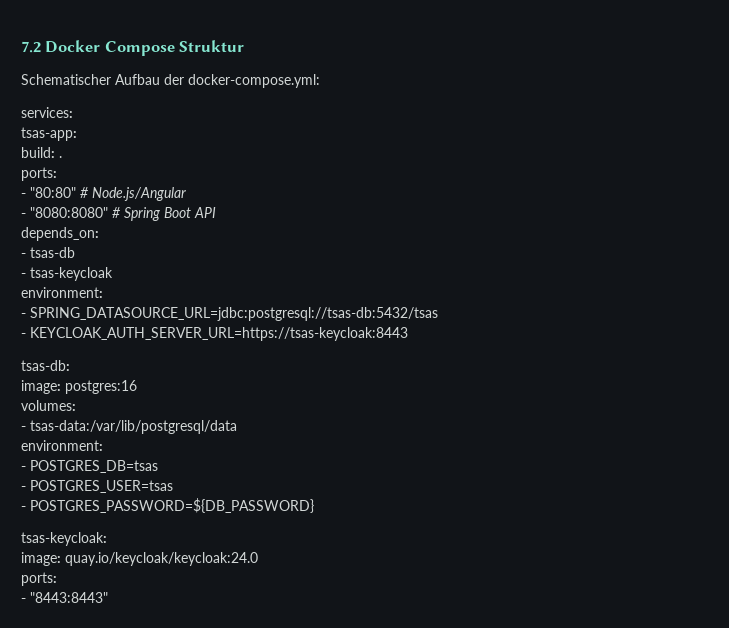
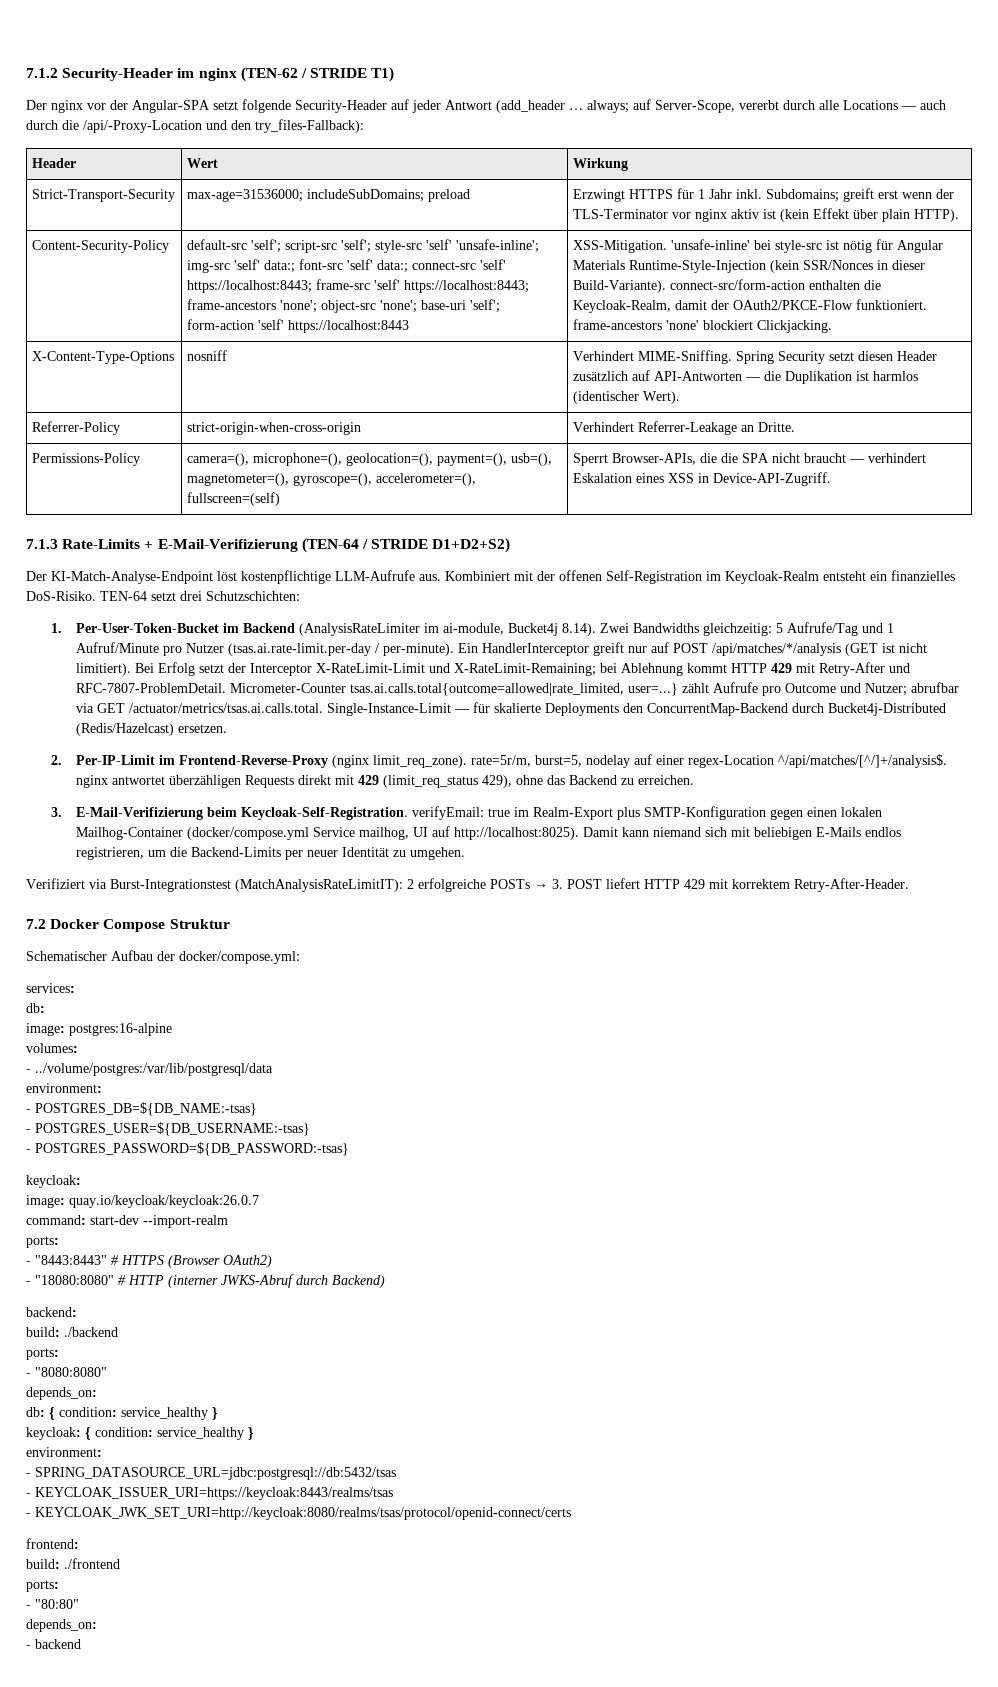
+ 7.1.2 Security-Header im nginx (TEN-62 / STRIDE T1)
+ Der nginx vor der Angular-SPA setzt folgende Security-Header auf jeder Antwort (add_header … always; auf Server-Scope, vererbt durch alle Locations — auch durch die /api/-Proxy-Location und den try_files-Fallback):
+ Header | Wert | Wirkung
+ Strict-Transport-Security | max-age=31536000; includeSubDomains; preload | Erzwingt HTTPS für 1 Jahr inkl. Subdomains; greift erst wenn der TLS-Terminator vor nginx aktiv ist (kein Effekt über plain HTTP).
+ Content-Security-Policy | default-src 'self'; script-src 'self'; style-src 'self' 'unsafe-inline'; img-src 'self' data:; font-src 'self' data:; connect-src 'self' https://localhost:8443; frame-src 'self' https://localhost:8443; frame-ancestors 'none'; object-src 'none'; base-uri 'self'; form-action 'self' https://localhost:8443 | XSS-Mitigation. 'unsafe-inline' bei style-src ist nötig für Angular Materials Runtime-Style-Injection (kein SSR/Nonces in dieser Build-Variante). connect-src/form-action enthalten die Keycloak-Realm, damit der OAuth2/PKCE-Flow funktioniert. frame-ancestors 'none' blockiert Clickjacking.
+ X-Content-Type-Options | nosniff | Verhindert MIME-Sniffing. Spring Security setzt diesen Header zusätzlich auf API-Antworten — die Duplikation ist harmlos (identischer Wert).
+ Referrer-Policy | strict-origin-when-cross-origin | Verhindert Referrer-Leakage an Dritte.
+ Permissions-Policy | camera=(), microphone=(), geolocation=(), payment=(), usb=(), magnetometer=(), gyroscope=(), accelerometer=(), fullscreen=(self) | Sperrt Browser-APIs, die die SPA nicht braucht — verhindert Eskalation eines XSS in Device-API-Zugriff.
+ 7.1.3 Rate-Limits + E-Mail-Verifizierung (TEN-64 / STRIDE D1+D2+S2)
+ Der KI-Match-Analyse-Endpoint löst kostenpflichtige LLM-Aufrufe aus. Kombiniert mit der offenen Self-Registration im Keycloak-Realm entsteht ein finanzielles DoS-Risiko. TEN-64 setzt drei Schutzschichten:
+ 1. Per-User-Token-Bucket im Backend (AnalysisRateLimiter im ai-module, Bucket4j 8.14). Zwei Bandwidths gleichzeitig: 5 Aufrufe/Tag und 1 Aufruf/Minute pro Nutzer (tsas.ai.rate-limit.per-day / per-minute). Ein HandlerInterceptor greift nur auf POST /api/matches/*/analysis (GET ist nicht limitiert). Bei Erfolg setzt der Interceptor X-RateLimit-Limit und X-RateLimit-Remaining; bei Ablehnung kommt HTTP 429 mit Retry-After und RFC-7807-ProblemDetail. Micrometer-Counter tsas.ai.calls.total{outcome=allowed|rate_limited, user=...} zählt Aufrufe pro Outcome und Nutzer; abrufbar via GET /actuator/metrics/tsas.ai.calls.total. Single-Instance-Limit — für skalierte Deployments den ConcurrentMap-Backend durch Bucket4j-Distributed (Redis/Hazelcast) ersetzen.
+ 2. Per-IP-Limit im Frontend-Reverse-Proxy (nginx limit_req_zone). rate=5r/m, burst=5, nodelay auf einer regex-Location ^/api/matches/[^/]+/analysis$. nginx antwortet überzähligen Requests direkt mit 429 (limit_req_status 429), ohne das Backend zu erreichen.
+ 3. E-Mail-Verifizierung beim Keycloak-Self-Registration. verifyEmail: true im Realm-Export plus SMTP-Konfiguration gegen einen lokalen Mailhog-Container (docker/compose.yml Service mailhog, UI auf http://localhost:8025). Damit kann niemand sich mit beliebigen E-Mails endlos registrieren, um die Backend-Limits per neuer Identität zu umgehen.
+ Verifiziert via Burst-Integrationstest (MatchAnalysisRateLimitIT): 2 erfolgreiche POSTs → 3. POST liefert HTTP 429 mit korrektem Retry-After-Header.
- Schematischer Aufbau der docker-compose.yml:
+ Schematischer Aufbau der docker/compose.yml:
  services:
- tsas-app:
- build: .
+ db:
+ image: postgres:16-alpine
+ volumes:
+ - ../volume/postgres:/var/lib/postgresql/data
+ environment:
+ - POSTGRES_DB=${DB_NAME:-tsas}
+ - POSTGRES_USER=${DB_USERNAME:-tsas}
+ - POSTGRES_PASSWORD=${DB_PASSWORD:-tsas}
+ keycloak:
+ image: quay.io/keycloak/keycloak:26.0.7
+ command: start-dev --import-realm
  ports:
- - "80:80" # Node.js/Angular
- - "8080:8080" # Spring Boot API
+ - "8443:8443" # HTTPS (Browser OAuth2)
+ - "18080:8080" # HTTP (interner JWKS-Abruf durch Backend)
+ backend:
+ build: ./backend
+ ports:
+ - "8080:8080"
  depends_on:
- - tsas-db
- - tsas-keycloak
+ db: { condition: service_healthy }
+ keycloak: { condition: service_healthy }
  environment:
- - SPRING_DATASOURCE_URL=jdbc:postgresql://tsas-db:5432/tsas
- - KEYCLOAK_AUTH_SERVER_URL=https://tsas-keycloak:8443
- tsas-db:
- image: postgres:16
- volumes:
- - tsas-data:/var/lib/postgresql/data
- environment:
- - POSTGRES_DB=tsas
- - POSTGRES_USER=tsas
- - POSTGRES_PASSWORD=${DB_PASSWORD}
- tsas-keycloak:
- image: quay.io/keycloak/keycloak:24.0
+ - SPRING_DATASOURCE_URL=jdbc:postgresql://db:5432/tsas
+ - KEYCLOAK_ISSUER_URI=https://keycloak:8443/realms/tsas
+ - KEYCLOAK_JWK_SET_URI=http://keycloak:8080/realms/tsas/protocol/openid-connect/certs
+ frontend:
+ build: ./frontend
  ports:
- - "8443:8443"
+ - "80:80"
+ depends_on:
+ - backend

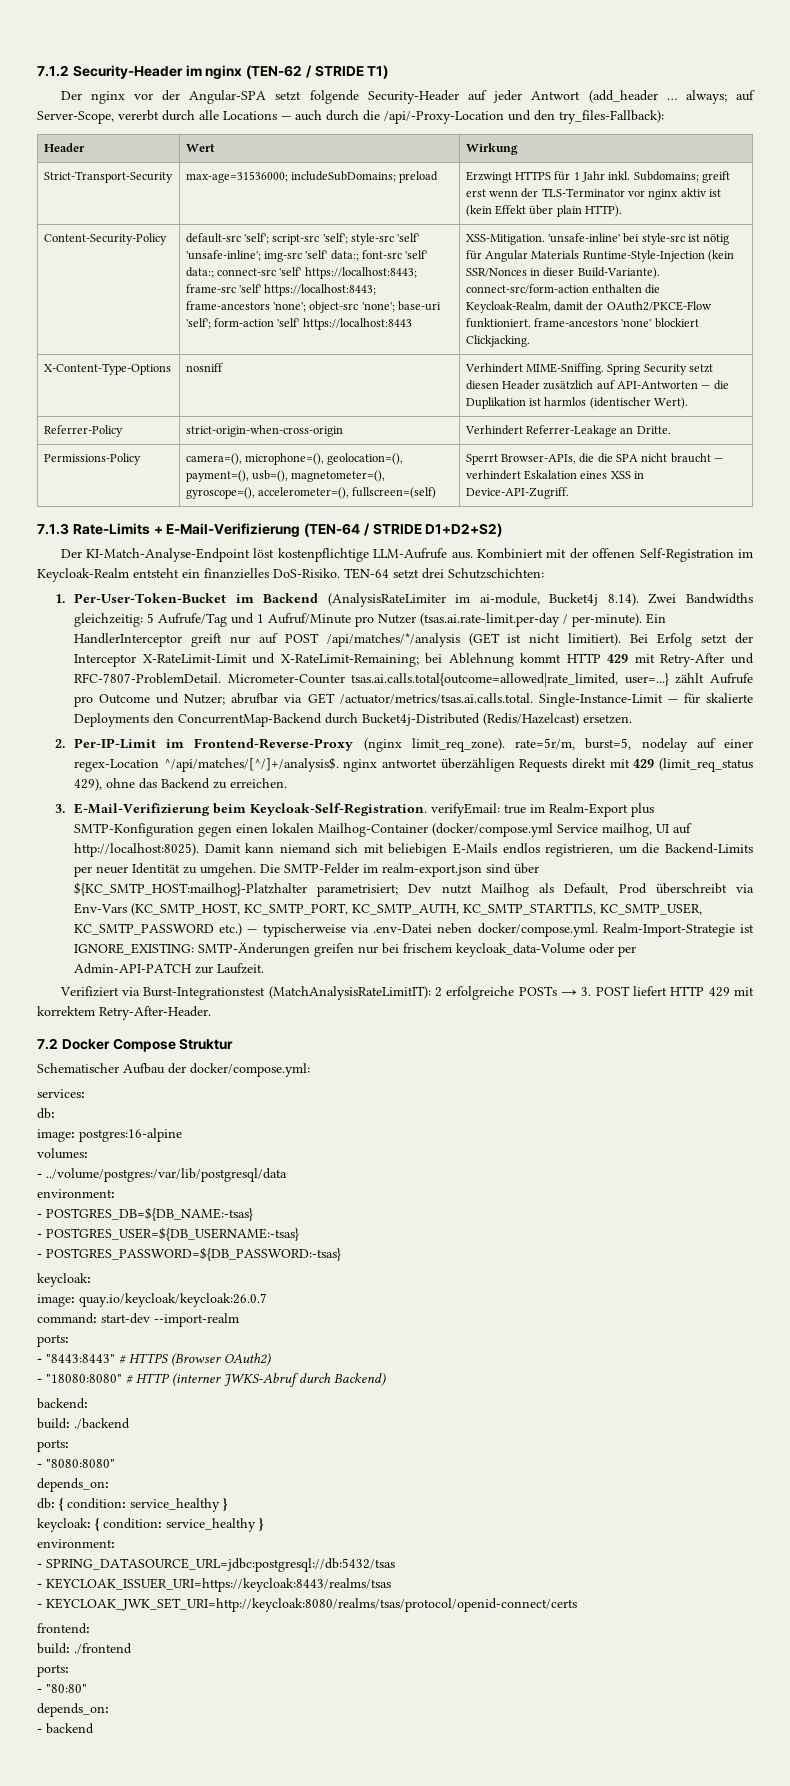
+ Die SMTP-Felder im realm-export.json sind über ${KC_SMTP_HOST:mailhog}-Platzhalter parametrisiert; Dev nutzt Mailhog als Default, Prod überschreibt via Env-Vars (KC_SMTP_HOST, KC_SMTP_PORT, KC_SMTP_AUTH, KC_SMTP_STARTTLS, KC_SMTP_USER, KC_SMTP_PASSWORD etc.) — typischerweise via .env-Datei neben docker/compose.yml. Realm-Import-Strategie ist IGNORE_EXISTING: SMTP-Änderungen greifen nur bei frischem keycloak_data-Volume oder per Admin-API-PATCH zur Laufzeit.

